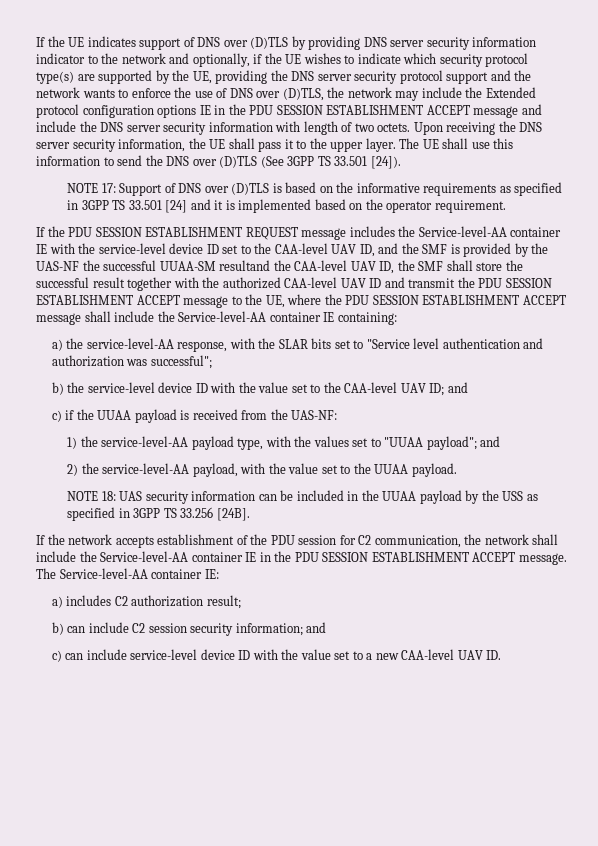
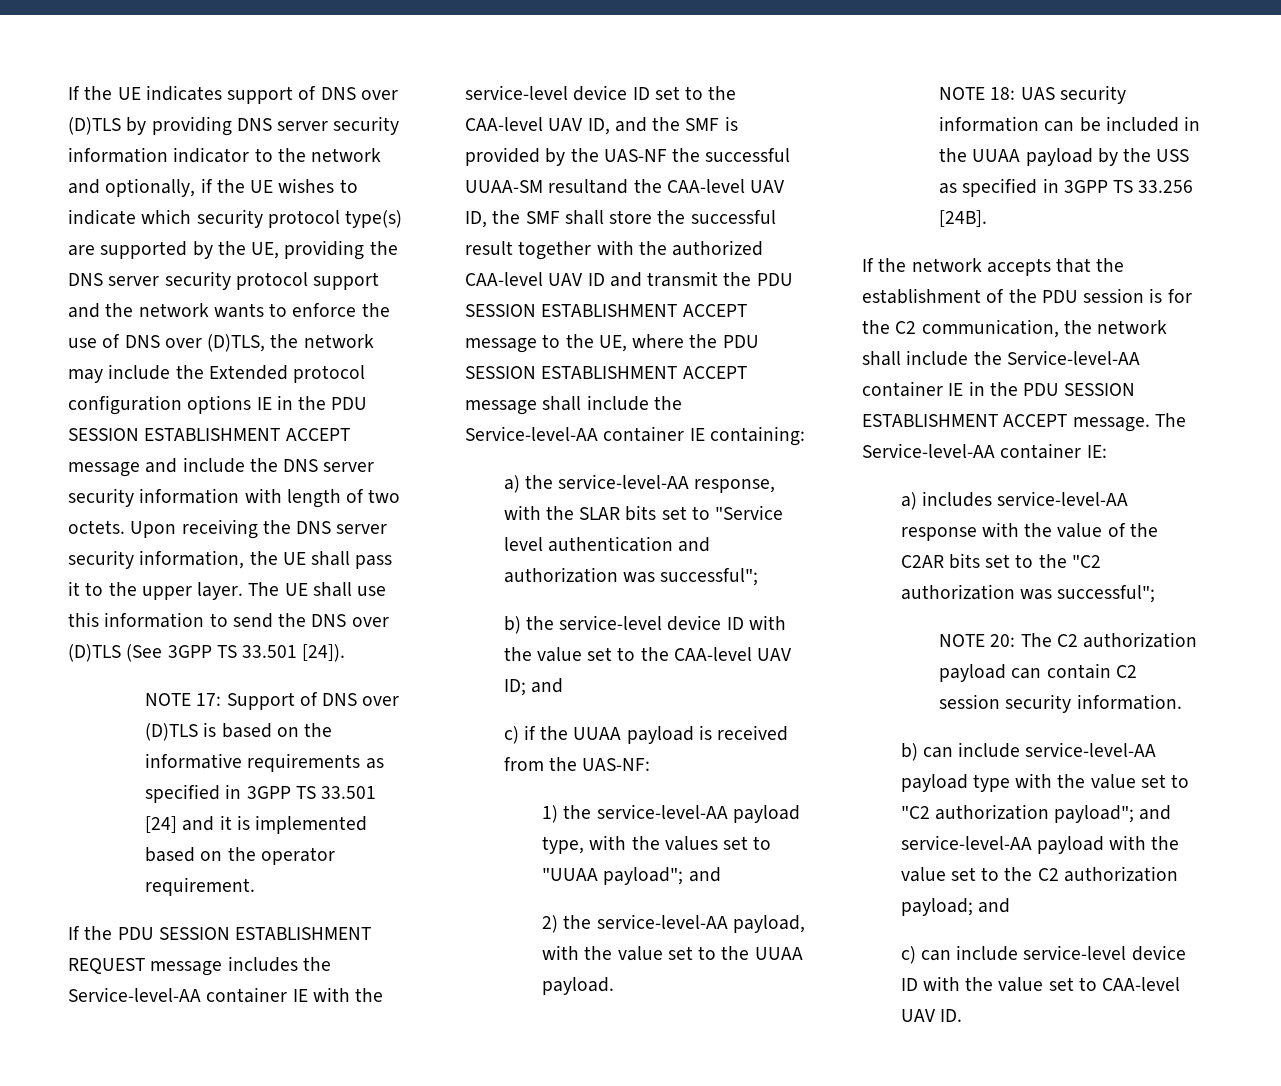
- If the network accepts establishment of the PDU session for C2 communication, the network shall include the Service-level-AA container IE in the PDU SESSION ESTABLISHMENT ACCEPT message.
+ If the network accepts that the establishment of the PDU session is for the C2 communication, the network shall include the Service-level-AA container IE in the PDU SESSION ESTABLISHMENT ACCEPT message.
- a) includes C2 authorization result;
- b) can include C2 session security information; and
+ a) includes service-level-AA response with the value of the C2AR bits set to the "C2 authorization was successful";
+ NOTE 20: The C2 authorization payload can contain C2 session security information.
+ b) can include service-level-AA payload type with the value set to "C2 authorization payload"; and service-level-AA payload with the value set to the C2 authorization payload; and
- c) can include service-level device ID with the value set to a new CAA-level UAV ID.
+ c) can include service-level device ID with the value set to CAA-level UAV ID.

